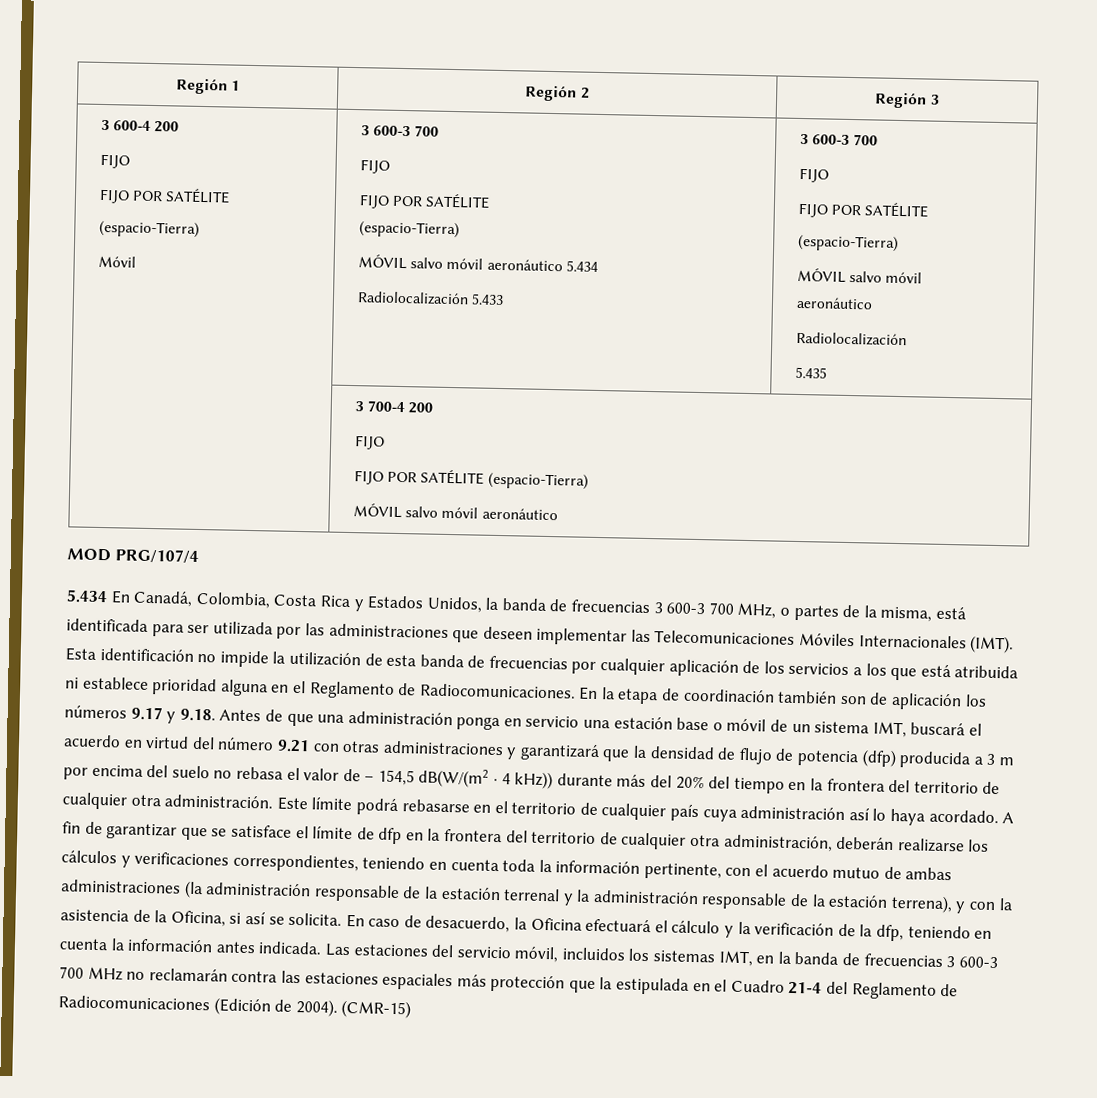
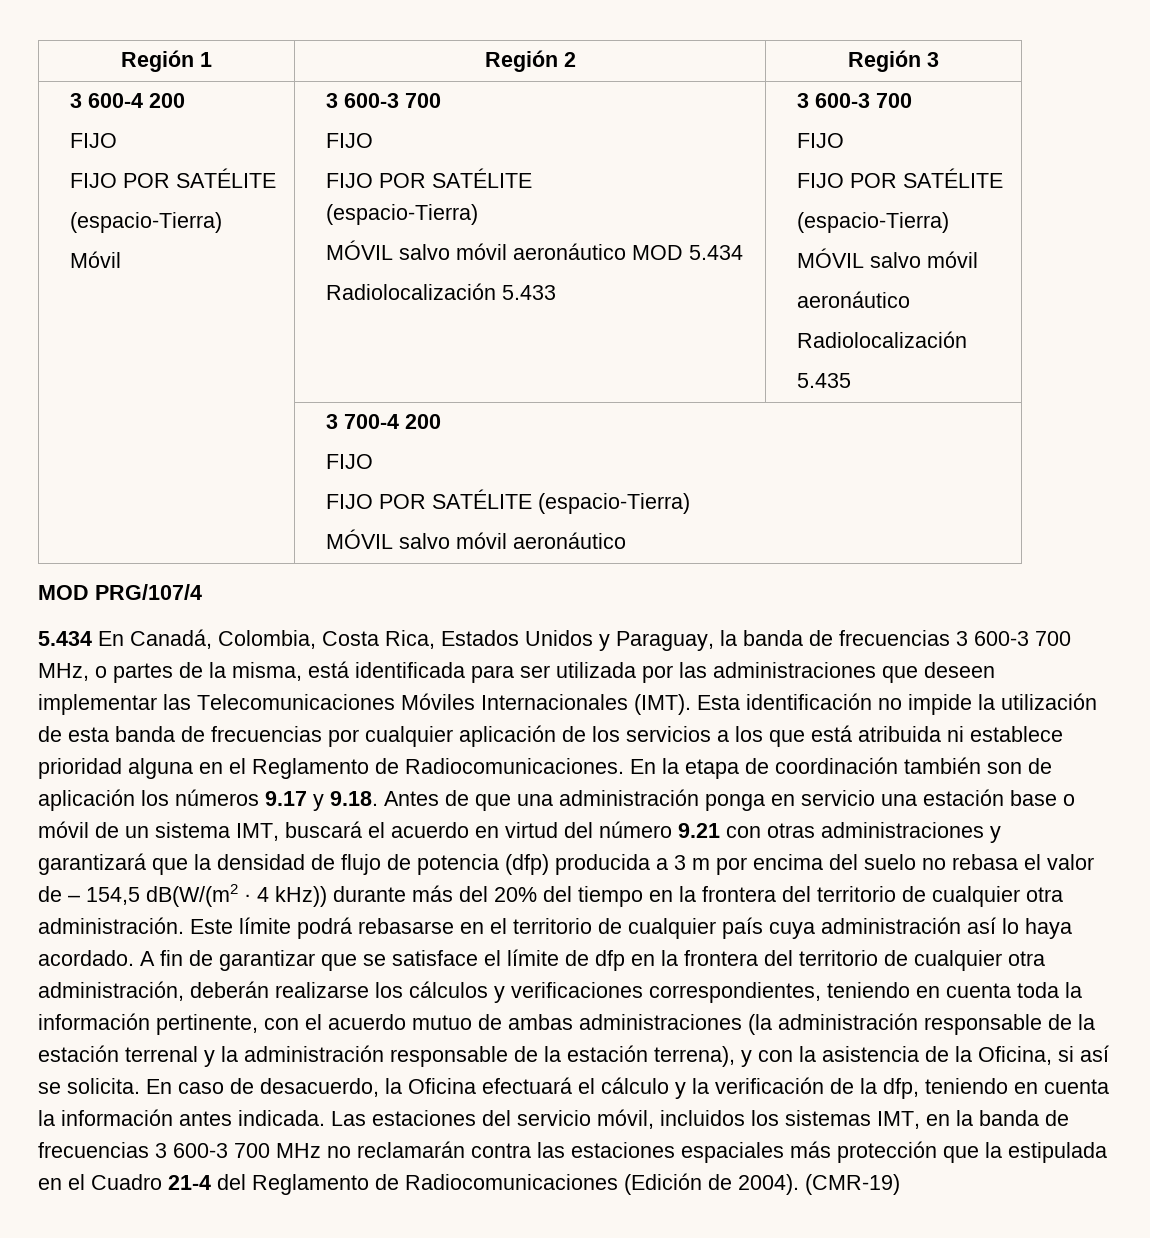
  3 600-4 200
  FIJO
  FIJO POR SATÉLITE
  (espacio-Tierra)
  Móvil | 3 600-3 700
  FIJO
  FIJO POR SATÉLITE
  (espacio-Tierra)
- MÓVIL salvo móvil aeronáutico 5.434
+ MÓVIL salvo móvil aeronáutico MOD 5.434
- 5.434 En Canadá, Colombia, Costa Rica y Estados Unidos, la banda de frecuencias 3 600-3 700 MHz, o partes de la misma, está identificada para ser utilizada por las administraciones que deseen implementar las Telecomunicaciones Móviles Internacionales (IMT).
+ 5.434 En Canadá, Colombia, Costa Rica, Estados Unidos y Paraguay, la banda de frecuencias 3 600-3 700 MHz, o partes de la misma, está identificada para ser utilizada por las administraciones que deseen implementar las Telecomunicaciones Móviles Internacionales (IMT).
- (CMR-15)
+ (CMR-19)

